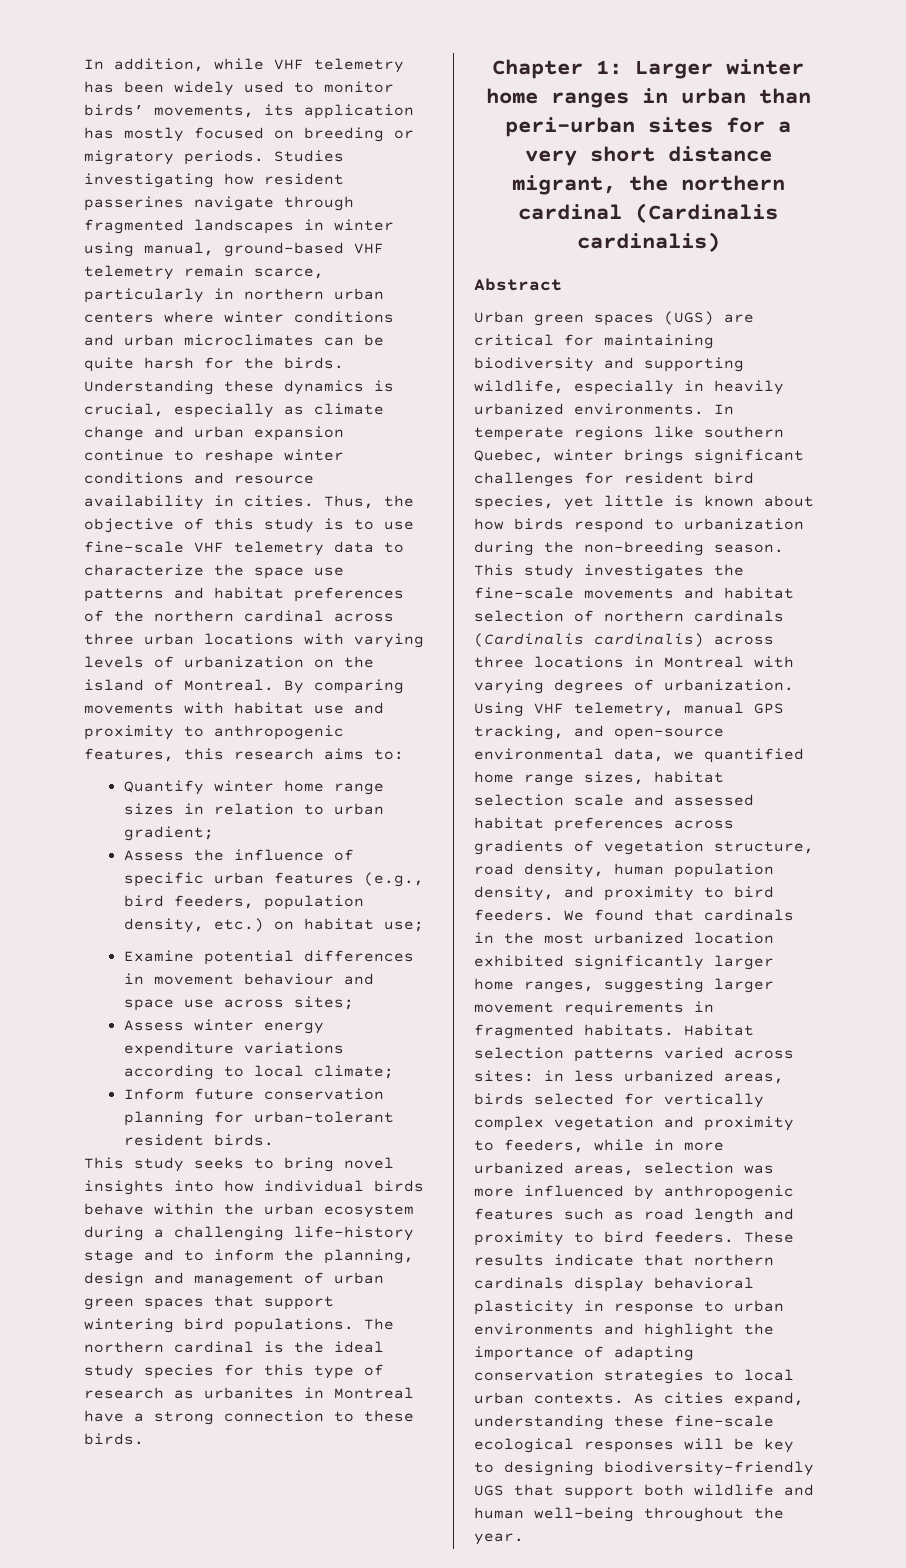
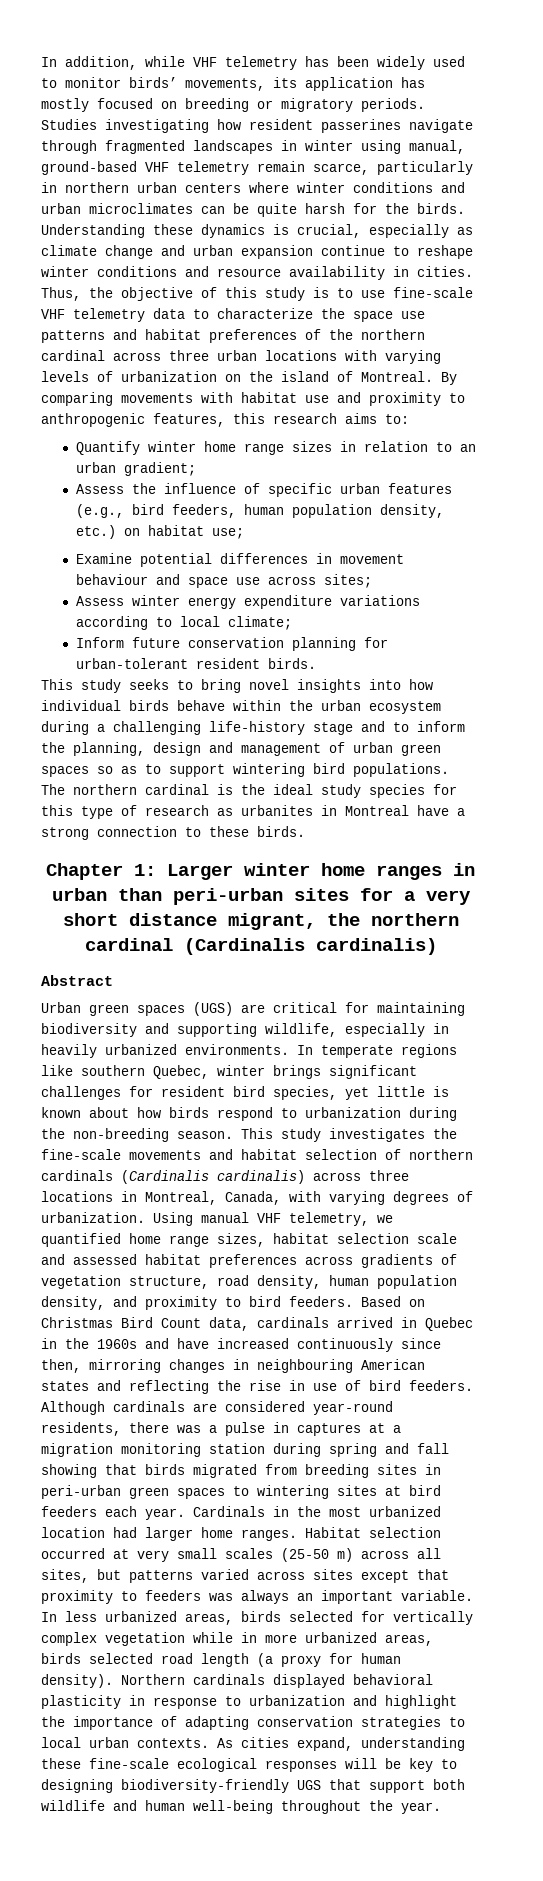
- Quantify winter home range sizes in relation to urban gradient;
+ Quantify winter home range sizes in relation to an urban gradient;
- Assess the influence of specific urban features (e.g., bird feeders, population density, etc.) on habitat use;
+ Assess the influence of specific urban features (e.g., bird feeders, human population density, etc.) on habitat use;
- This study seeks to bring novel insights into how individual birds behave within the urban ecosystem during a challenging life-history stage and to inform the planning, design and management of urban green spaces that support wintering bird populations.
+ This study seeks to bring novel insights into how individual birds behave within the urban ecosystem during a challenging life-history stage and to inform the planning, design and management of urban green spaces so as to support wintering bird populations.
- This study investigates the fine-scale movements and habitat selection of northern cardinals (Cardinalis cardinalis) across three locations in Montreal with varying degrees of urbanization.
+ This study investigates the fine-scale movements and habitat selection of northern cardinals (Cardinalis cardinalis) across three locations in Montreal, Canada, with varying degrees of urbanization.
- Using VHF telemetry, manual GPS tracking, and open-source environmental data, we quantified home range sizes, habitat selection scale and assessed habitat preferences across gradients of vegetation structure, road density, human population density, and proximity to bird feeders.
+ Using manual VHF telemetry, we quantified home range sizes, habitat selection scale and assessed habitat preferences across gradients of vegetation structure, road density, human population density, and proximity to bird feeders.
- We found that cardinals in the most urbanized location exhibited significantly larger home ranges, suggesting larger movement requirements in fragmented habitats. Habitat selection patterns varied across sites: in less urbanized areas, birds selected for vertically complex vegetation and proximity to feeders, while in more urbanized areas, selection was more influenced by anthropogenic features such as road length and proximity to bird feeders. These results indicate that northern cardinals display behavioral plasticity in response to urban environments and highlight the importance of adapting conservation strategies to local urban contexts.
+ Based on Christmas Bird Count data, cardinals arrived in Quebec in the 1960s and have increased continuously since then, mirroring changes in neighbouring American states and reflecting the rise in use of bird feeders. Although cardinals are considered year-round residents, there was a pulse in captures at a migration monitoring station during spring and fall showing that birds migrated from breeding sites in peri-urban green spaces to wintering sites at bird feeders each year. Cardinals in the most urbanized location had larger home ranges. Habitat selection occurred at very small scales (25-50 m) across all sites, but patterns varied across sites except that proximity to feeders was always an important variable. In less urbanized areas, birds selected for vertically complex vegetation while in more urbanized areas, birds selected road length (a proxy for human density). Northern cardinals displayed behavioral plasticity in response to urbanization and highlight the importance of adapting conservation strategies to local urban contexts.

